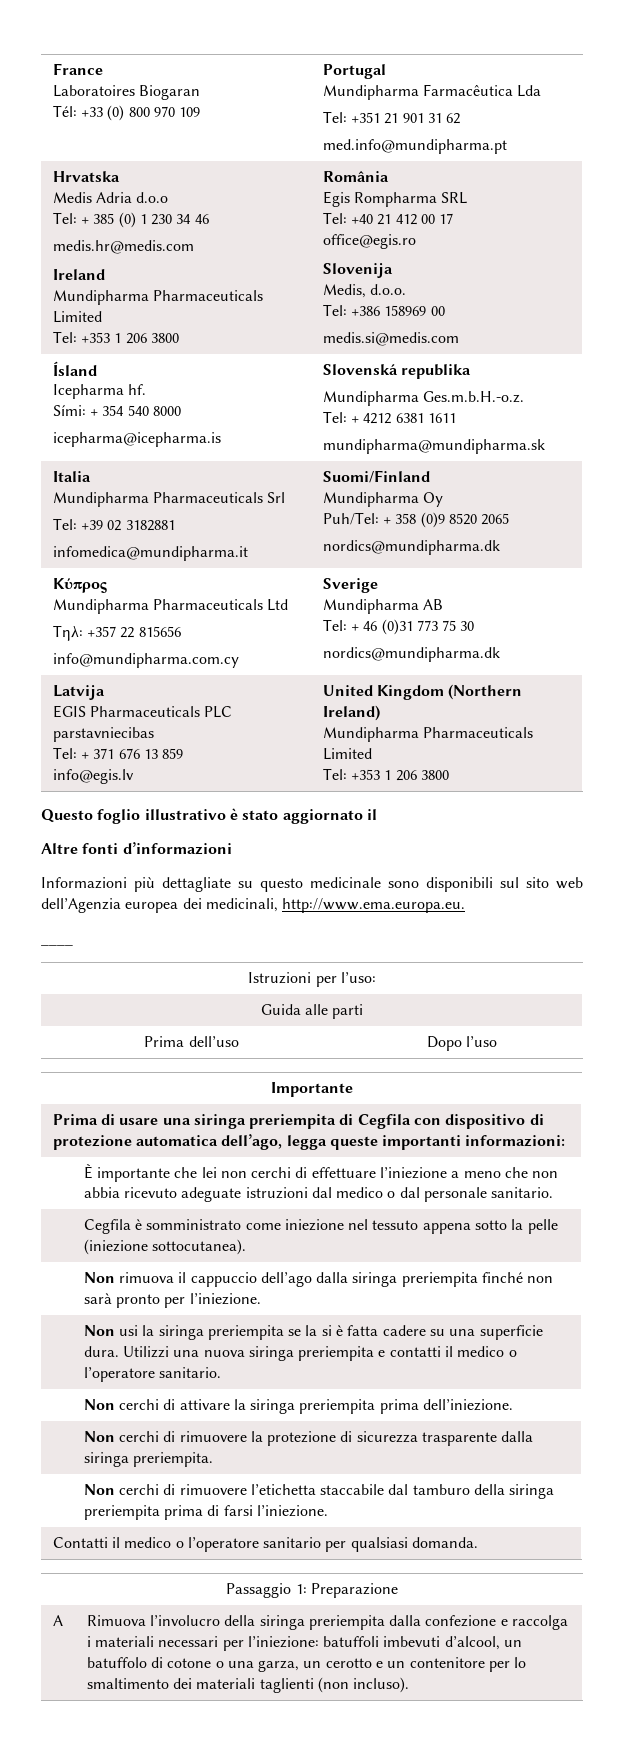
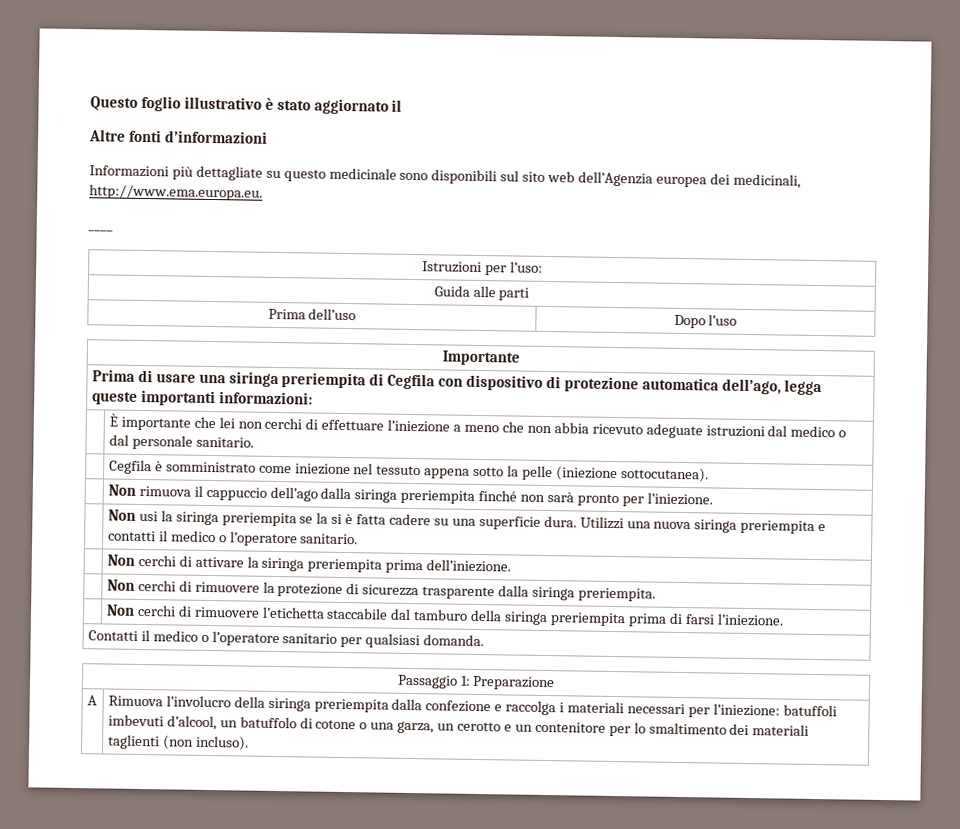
- France
- Laboratoires Biogaran
- Tél: +33 (0) 800 970 109 | Portugal
- Mundipharma Farmacêutica Lda
- Tel: +351 21 901 31 62
- med.info@mundipharma.pt
- Hrvatska
- Medis Adria d.o.o
- Tel: + 385 (0) 1 230 34 46
- medis.hr@medis.com
- Ireland
- Mundipharma Pharmaceuticals Limited
- Tel: +353 1 206 3800 | România
- Egis Rompharma SRL
- Tel: +40 21 412 00 17
- office@egis.ro
- Slovenija
- Medis, d.o.o.
- Tel: +386 158969 00
- medis.si@medis.com
- Ísland
- Icepharma hf.
- Sími: + 354 540 8000
- icepharma@icepharma.is | Slovenská republika
- Mundipharma Ges.m.b.H.-o.z.
- Tel: + 4212 6381 1611
- mundipharma@mundipharma.sk
- Italia
- Mundipharma Pharmaceuticals Srl
- Tel: +39 02 3182881
- infomedica@mundipharma.it | Suomi/Finland
- Mundipharma Oy
- Puh/Tel: + 358 (0)9 8520 2065
- nordics@mundipharma.dk
- Κύπρος
- Mundipharma Pharmaceuticals Ltd
- Τηλ: +357 22 815656
- info@mundipharma.com.cy | Sverige
- Mundipharma AB
- Tel: + 46 (0)31 773 75 30
- nordics@mundipharma.dk
- Latvija
- EGIS Pharmaceuticals PLC parstavniecibas
- Tel: + 371 676 13 859
- info@egis.lv | United Kingdom (Northern Ireland)
- Mundipharma Pharmaceuticals Limited
- Tel: +353 1 206 3800

